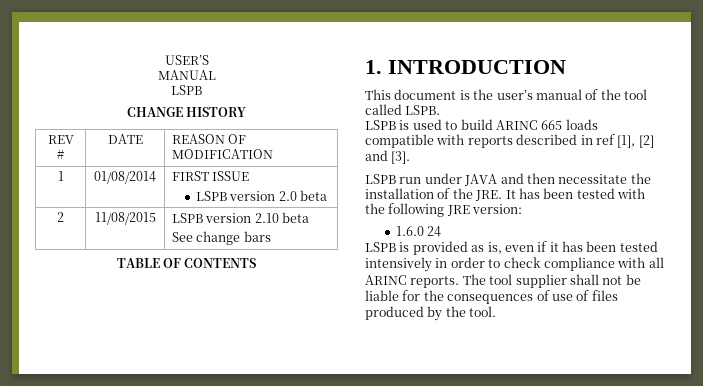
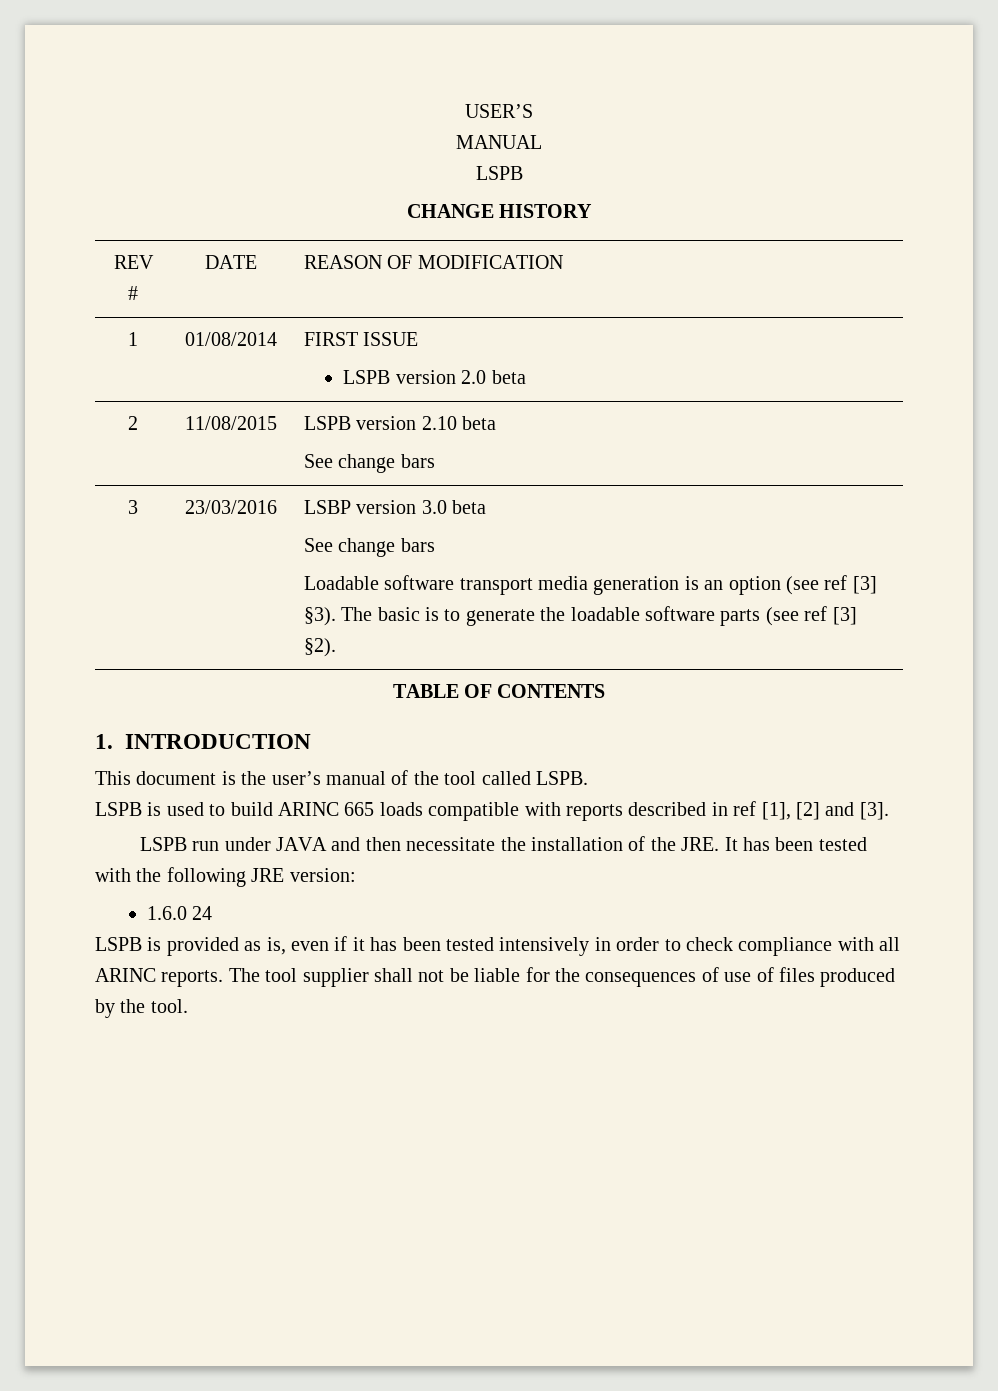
+ 3 | 23/03/2016 | LSBP version 3.0 beta
+ See change bars
+ Loadable software transport media generation is an option (see ref [3] §3). The basic is to generate the loadable software parts (see ref [3] §2).

